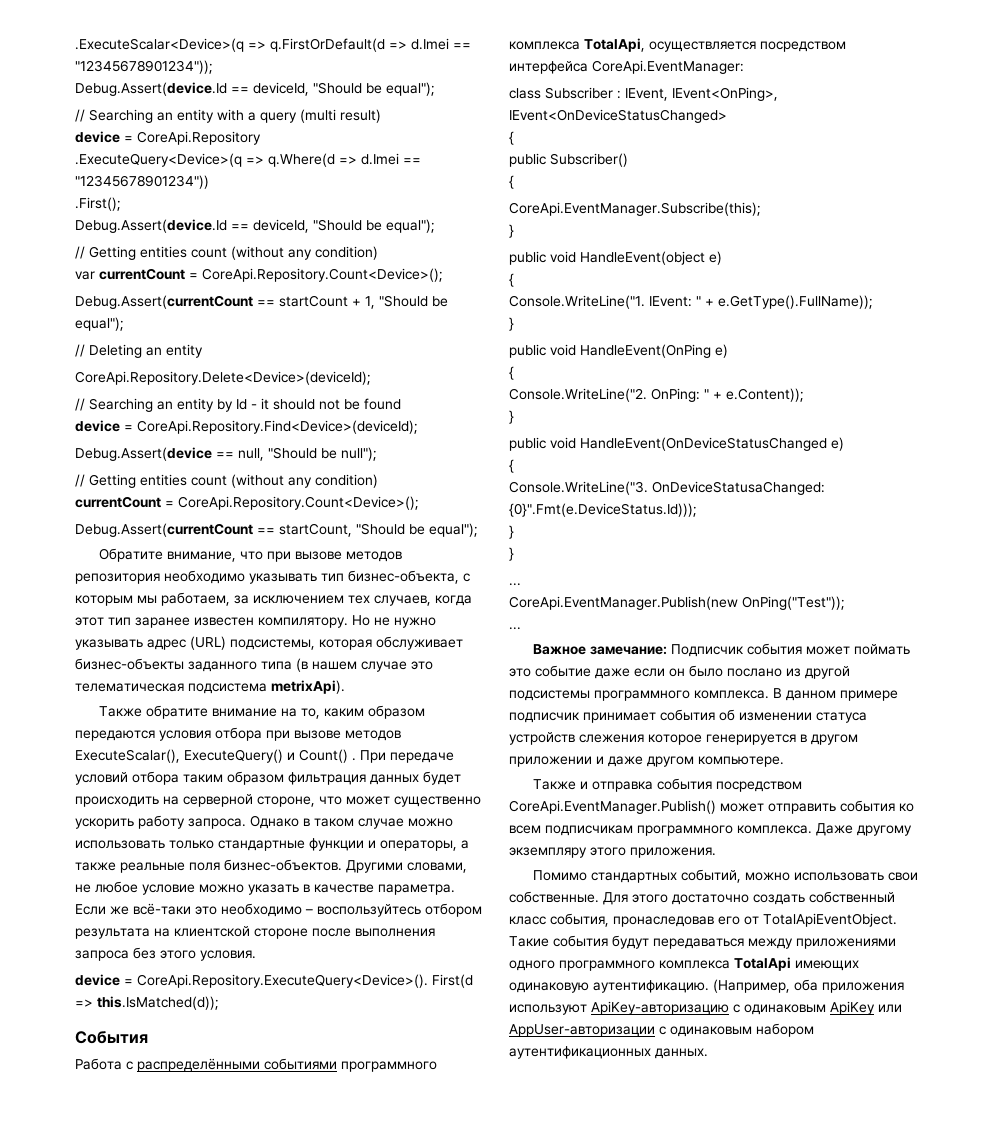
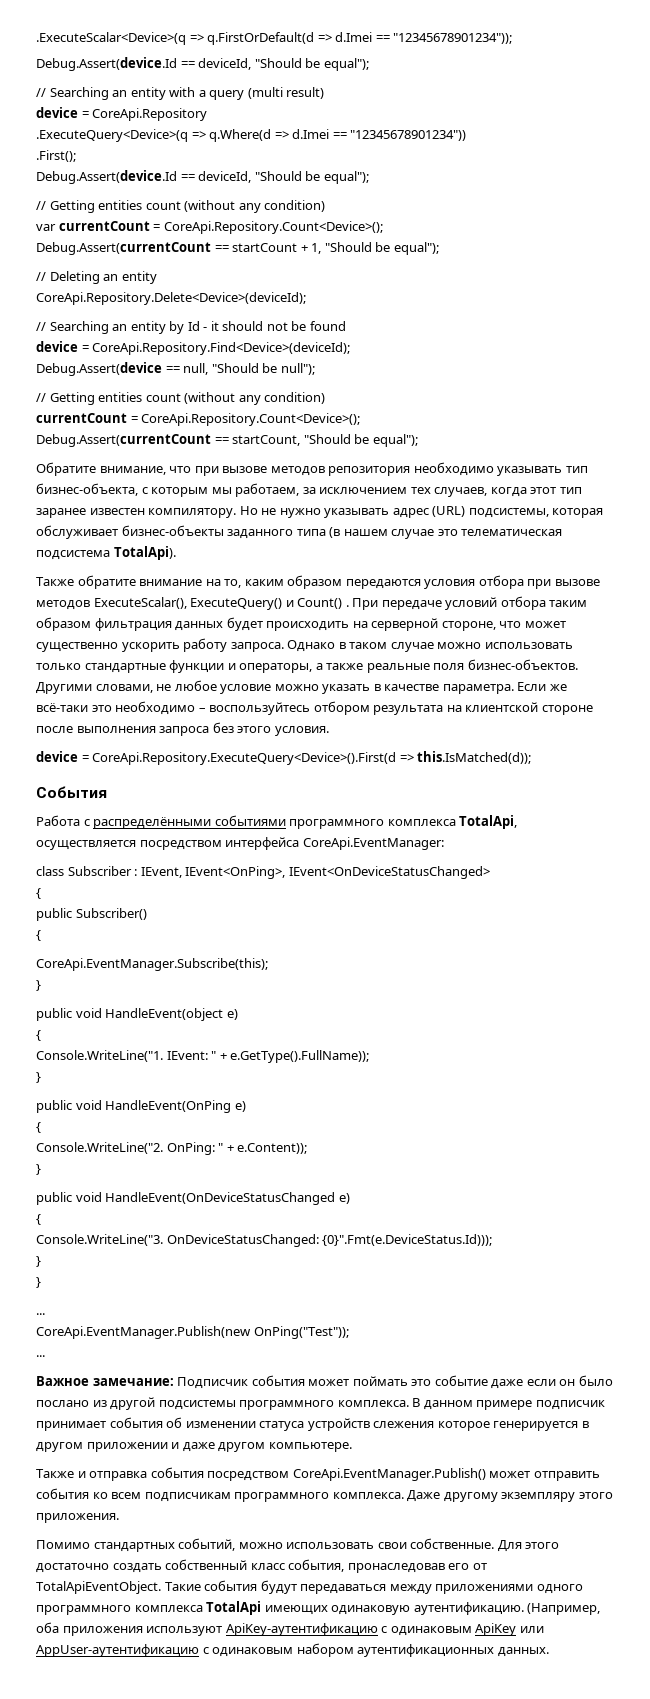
- Но не нужно указывать адрес (URL) подсистемы, которая обслуживает бизнес-объекты заданного типа (в нашем случае это телематическая подсистема metrixApi).
+ Но не нужно указывать адрес (URL) подсистемы, которая обслуживает бизнес-объекты заданного типа (в нашем случае это телематическая подсистема TotalApi).
- device = CoreApi.Repository.ExecuteQuery<Device>(). First(d => this.IsMatched(d));
+ device = CoreApi.Repository.ExecuteQuery<Device>().First(d => this.IsMatched(d));
- Console.WriteLine("3. OnDeviceStatusaChanged: {0}".Fmt(e.DeviceStatus.Id)));
+ Console.WriteLine("3. OnDeviceStatusChanged: {0}".Fmt(e.DeviceStatus.Id)));
- (Например, оба приложения используют ApiKey-авторизацию с одинаковым ApiKey или AppUser-авторизации с одинаковым набором аутентификационных данных.
+ (Например, оба приложения используют ApiKey-аутентификацию с одинаковым ApiKey или AppUser-аутентификацию с одинаковым набором аутентификационных данных.

